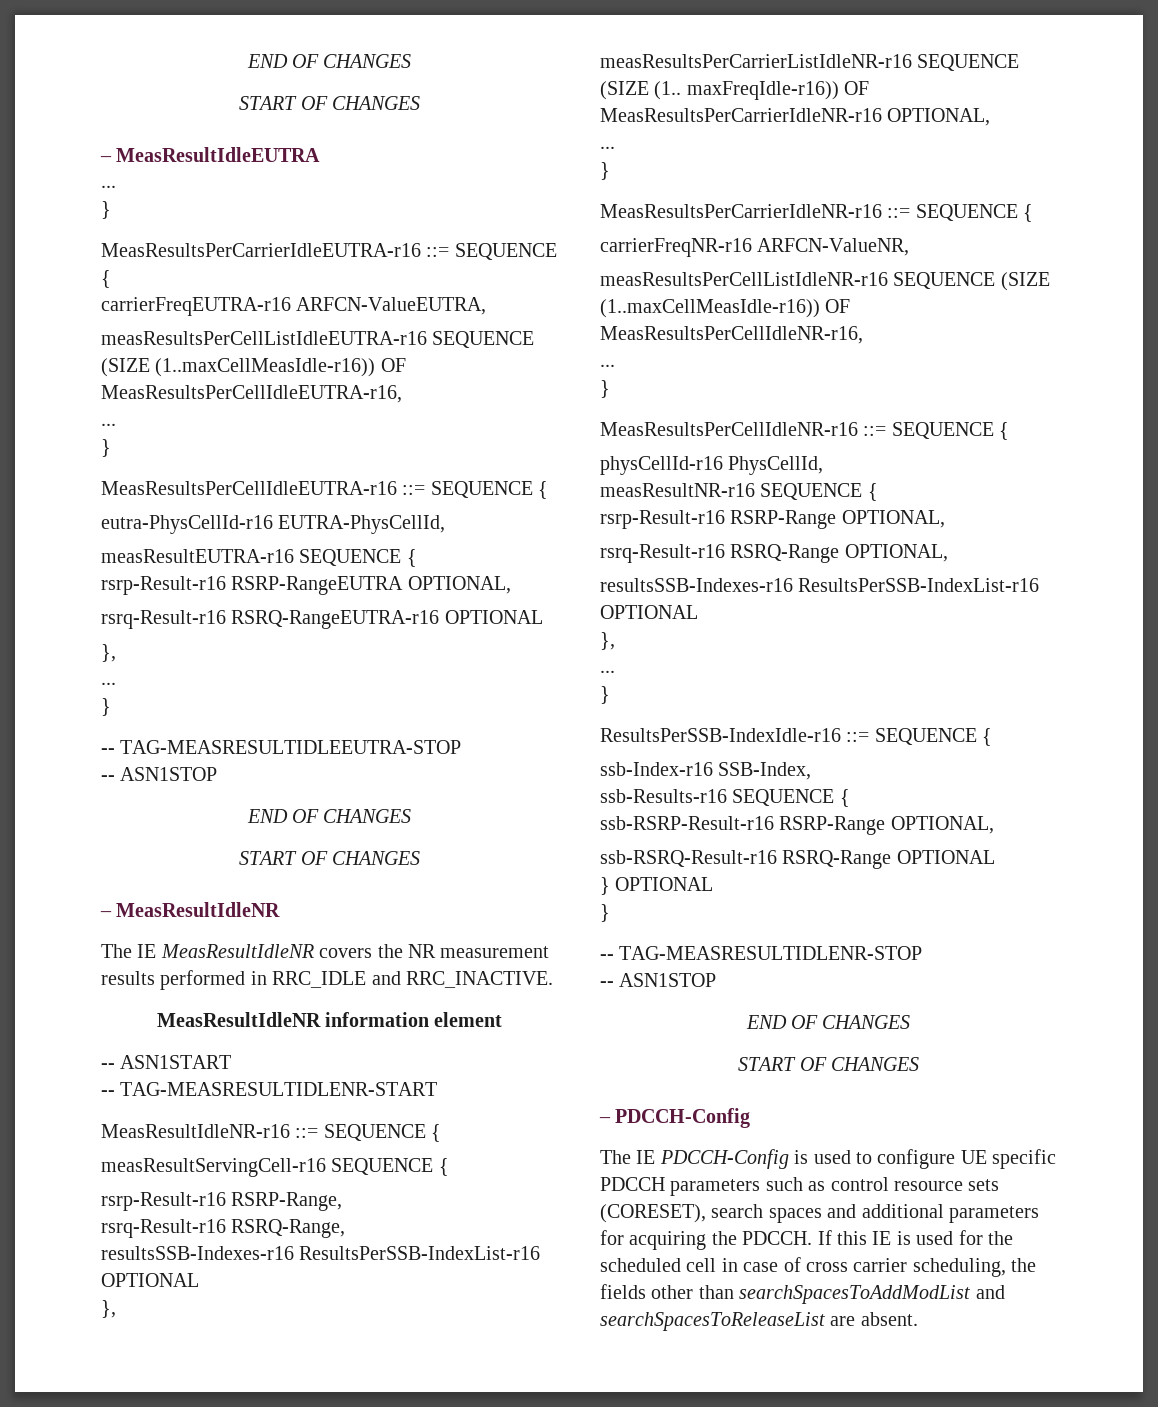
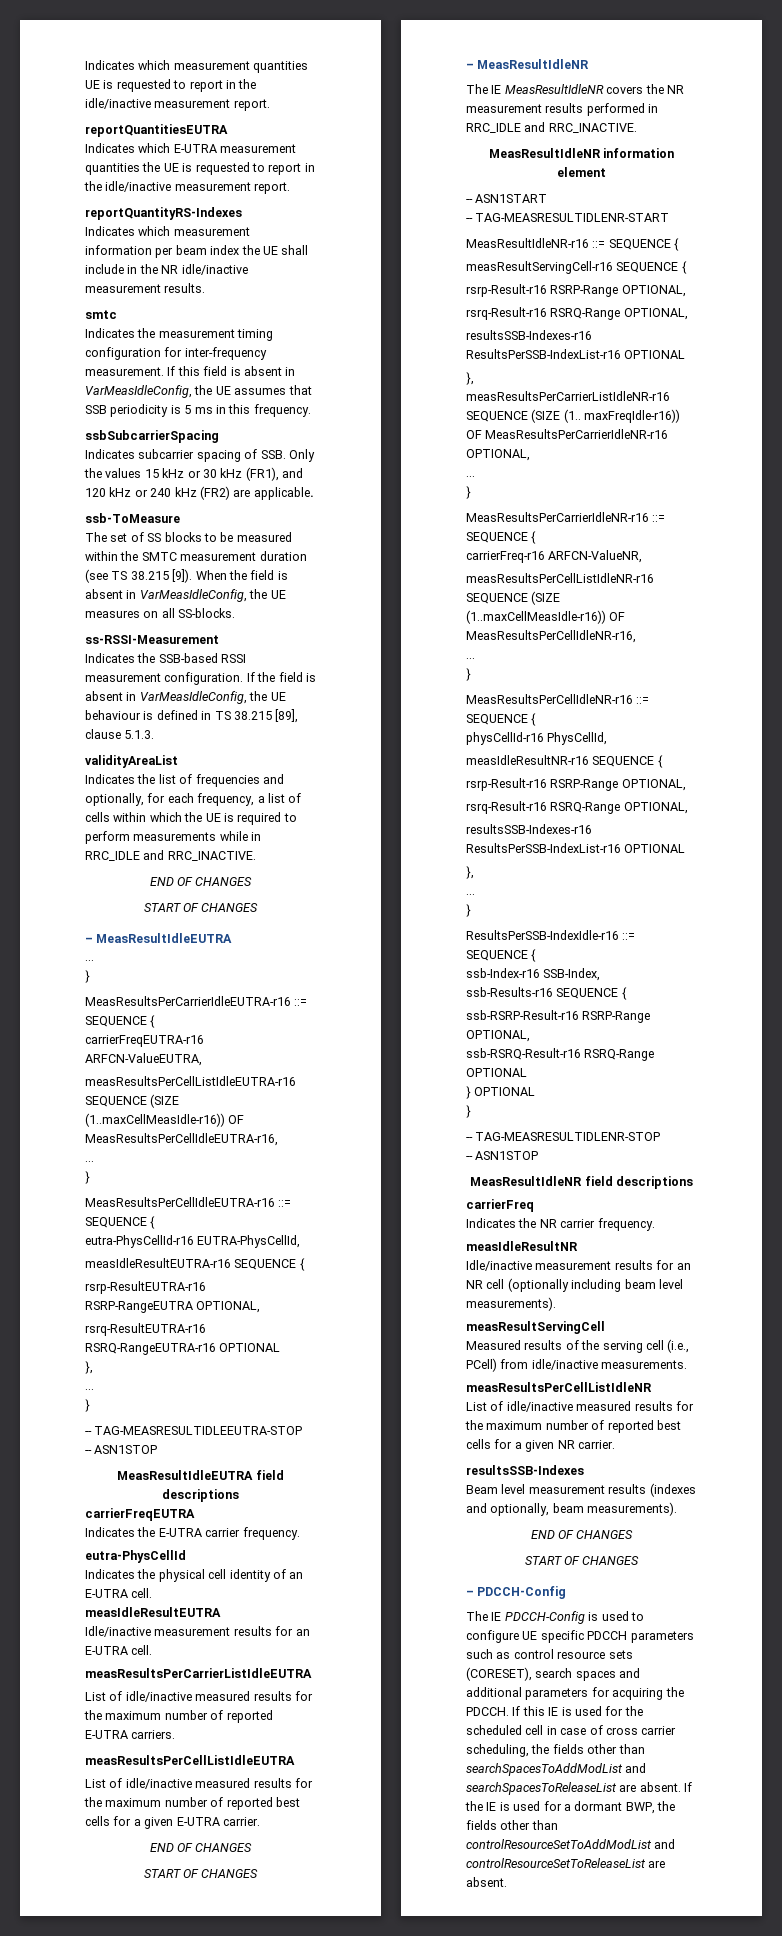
+ Indicates which measurement quantities UE is requested to report in the idle/inactive measurement report.
+ reportQuantitiesEUTRA
+ Indicates which E-UTRA measurement quantities the UE is requested to report in the idle/inactive measurement report.
+ reportQuantityRS-Indexes
+ Indicates which measurement information per beam index the UE shall include in the NR idle/inactive measurement results.
+ smtc
+ Indicates the measurement timing configuration for inter-frequency measurement. If this field is absent in VarMeasIdleConfig, the UE assumes that SSB periodicity is 5 ms in this frequency.
+ ssbSubcarrierSpacing
+ Indicates subcarrier spacing of SSB. Only the values 15 kHz or 30 kHz (FR1), and 120 kHz or 240 kHz (FR2) are applicable.
+ ssb-ToMeasure
+ The set of SS blocks to be measured within the SMTC measurement duration (see TS 38.215 [9]). When the field is absent in VarMeasIdleConfig, the UE measures on all SS-blocks.
+ ss-RSSI-Measurement
+ Indicates the SSB-based RSSI measurement configuration. If the field is absent in VarMeasIdleConfig, the UE behaviour is defined in TS 38.215 [89], clause 5.1.3.
+ validityAreaList
+ Indicates the list of frequencies and optionally, for each frequency, a list of cells within which the UE is required to perform measurements while in RRC_IDLE and RRC_INACTIVE.
- measResultEUTRA-r16 SEQUENCE {
- rsrp-Result-r16 RSRP-RangeEUTRA OPTIONAL,
+ measIdleResultEUTRA-r16 SEQUENCE {
+ rsrp-ResultEUTRA-r16 RSRP-RangeEUTRA OPTIONAL,
- rsrq-Result-r16 RSRQ-RangeEUTRA-r16 OPTIONAL
+ rsrq-ResultEUTRA-r16 RSRQ-RangeEUTRA-r16 OPTIONAL
+ MeasResultIdleEUTRA field descriptions
+ carrierFreqEUTRA
+ Indicates the E-UTRA carrier frequency.
+ eutra-PhysCellId
+ Indicates the physical cell identity of an E-UTRA cell.
+ measIdleResultEUTRA
+ Idle/inactive measurement results for an E-UTRA cell.
+ measResultsPerCarrierListIdleEUTRA
+ List of idle/inactive measured results for the maximum number of reported E-UTRA carriers.
+ measResultsPerCellListIdleEUTRA
+ List of idle/inactive measured results for the maximum number of reported best cells for a given E-UTRA carrier.
  measResultServingCell-r16 SEQUENCE {
- rsrp-Result-r16 RSRP-Range,
- rsrq-Result-r16 RSRQ-Range,
+ rsrp-Result-r16 RSRP-Range OPTIONAL,
+ rsrq-Result-r16 RSRQ-Range OPTIONAL,
- carrierFreqNR-r16 ARFCN-ValueNR,
+ carrierFreq-r16 ARFCN-ValueNR,
- measResultNR-r16 SEQUENCE {
+ measIdleResultNR-r16 SEQUENCE {
+ MeasResultIdleNR field descriptions
+ carrierFreq
+ Indicates the NR carrier frequency.
+ measIdleResultNR
+ Idle/inactive measurement results for an NR cell (optionally including beam level measurements).
+ measResultServingCell
+ Measured results of the serving cell (i.e., PCell) from idle/inactive measurements.
+ measResultsPerCellListIdleNR
+ List of idle/inactive measured results for the maximum number of reported best cells for a given NR carrier.
+ resultsSSB-Indexes
+ Beam level measurement results (indexes and optionally, beam measurements).
+ If the IE is used for a dormant BWP, the fields other than controlResourceSetToAddModList and controlResourceSetToReleaseList are absent.

